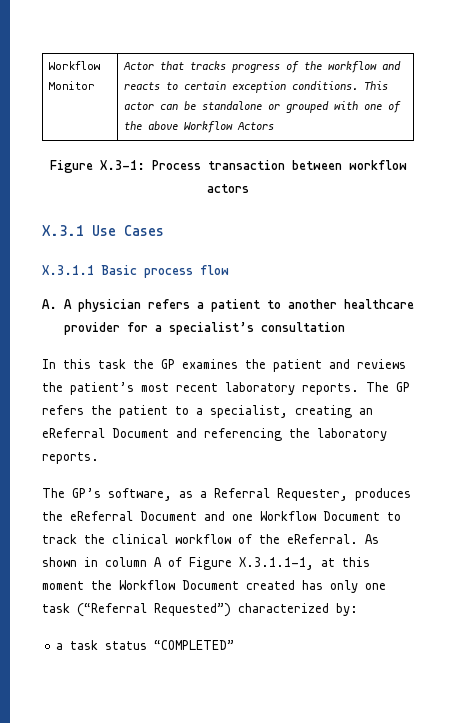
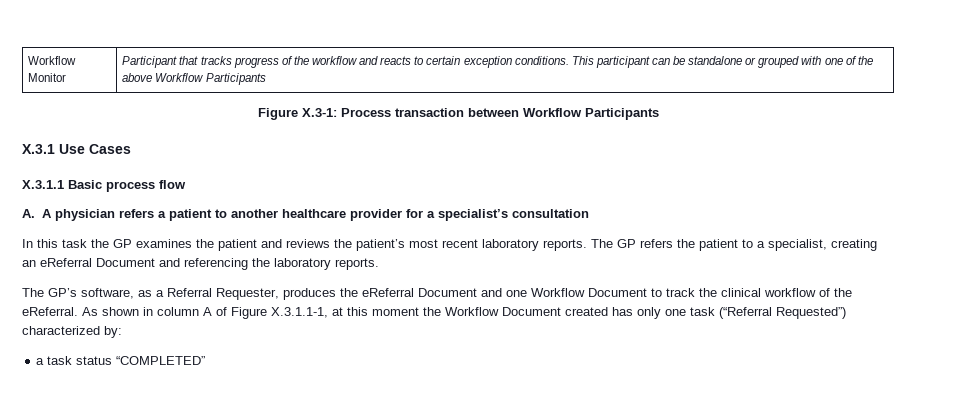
- Workflow Monitor | Actor that tracks progress of the workflow and reacts to certain exception conditions. This actor can be standalone or grouped with one of the above Workflow Actors
+ Workflow Monitor | Participant that tracks progress of the workflow and reacts to certain exception conditions. This participant can be standalone or grouped with one of the above Workflow Participants
- Figure X.3-1: Process transaction between workflow actors
+ Figure X.3-1: Process transaction between Workflow Participants

